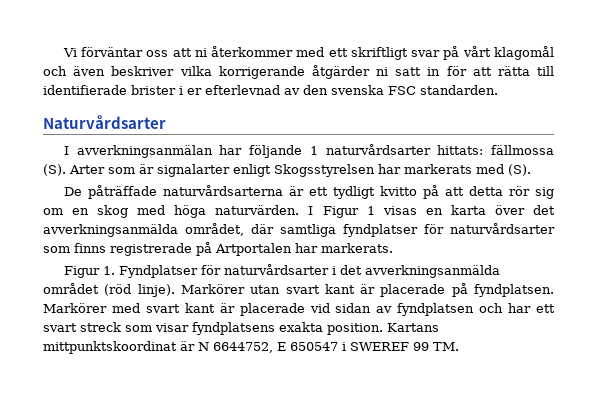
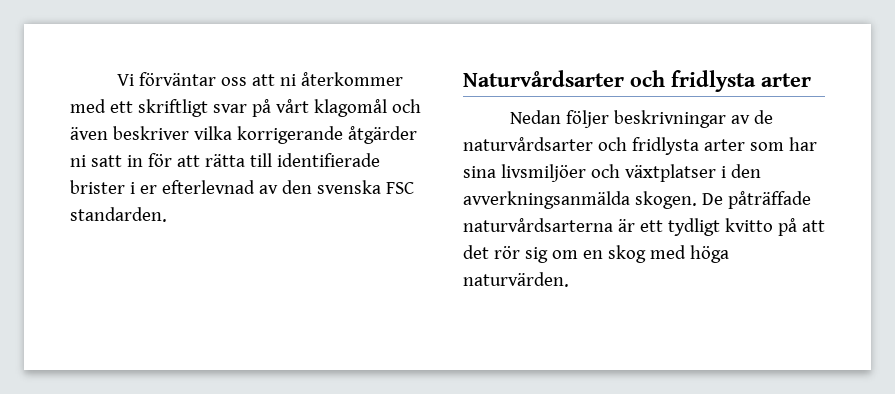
- Naturvårdsarter
- I avverkningsanmälan har följande 1 naturvårdsarter hittats: fällmossa (S). Arter som är signalarter enligt Skogsstyrelsen har markerats med (S).
- De påträffade naturvårdsarterna är ett tydligt kvitto på att detta rör sig om en skog med höga naturvärden. I Figur 1 visas en karta över det avverkningsanmälda området, där samtliga fyndplatser för naturvårdsarter som finns registrerade på Artportalen har markerats.
- Figur 1. Fyndplatser för naturvårdsarter i det avverkningsanmälda området (röd linje). Markörer utan svart kant är placerade på fyndplatsen. Markörer med svart kant är placerade vid sidan av fyndplatsen och har ett svart streck som visar fyndplatsens exakta position. Kartans mittpunktskoordinat är N 6644752, E 650547 i SWEREF 99 TM.
+ Naturvårdsarter och fridlysta arter
+ Nedan följer beskrivningar av de naturvårdsarter och fridlysta arter som har sina livsmiljöer och växtplatser i den avverkningsanmälda skogen. De påträffade naturvårdsarterna är ett tydligt kvitto på att det rör sig om en skog med höga naturvärden.

